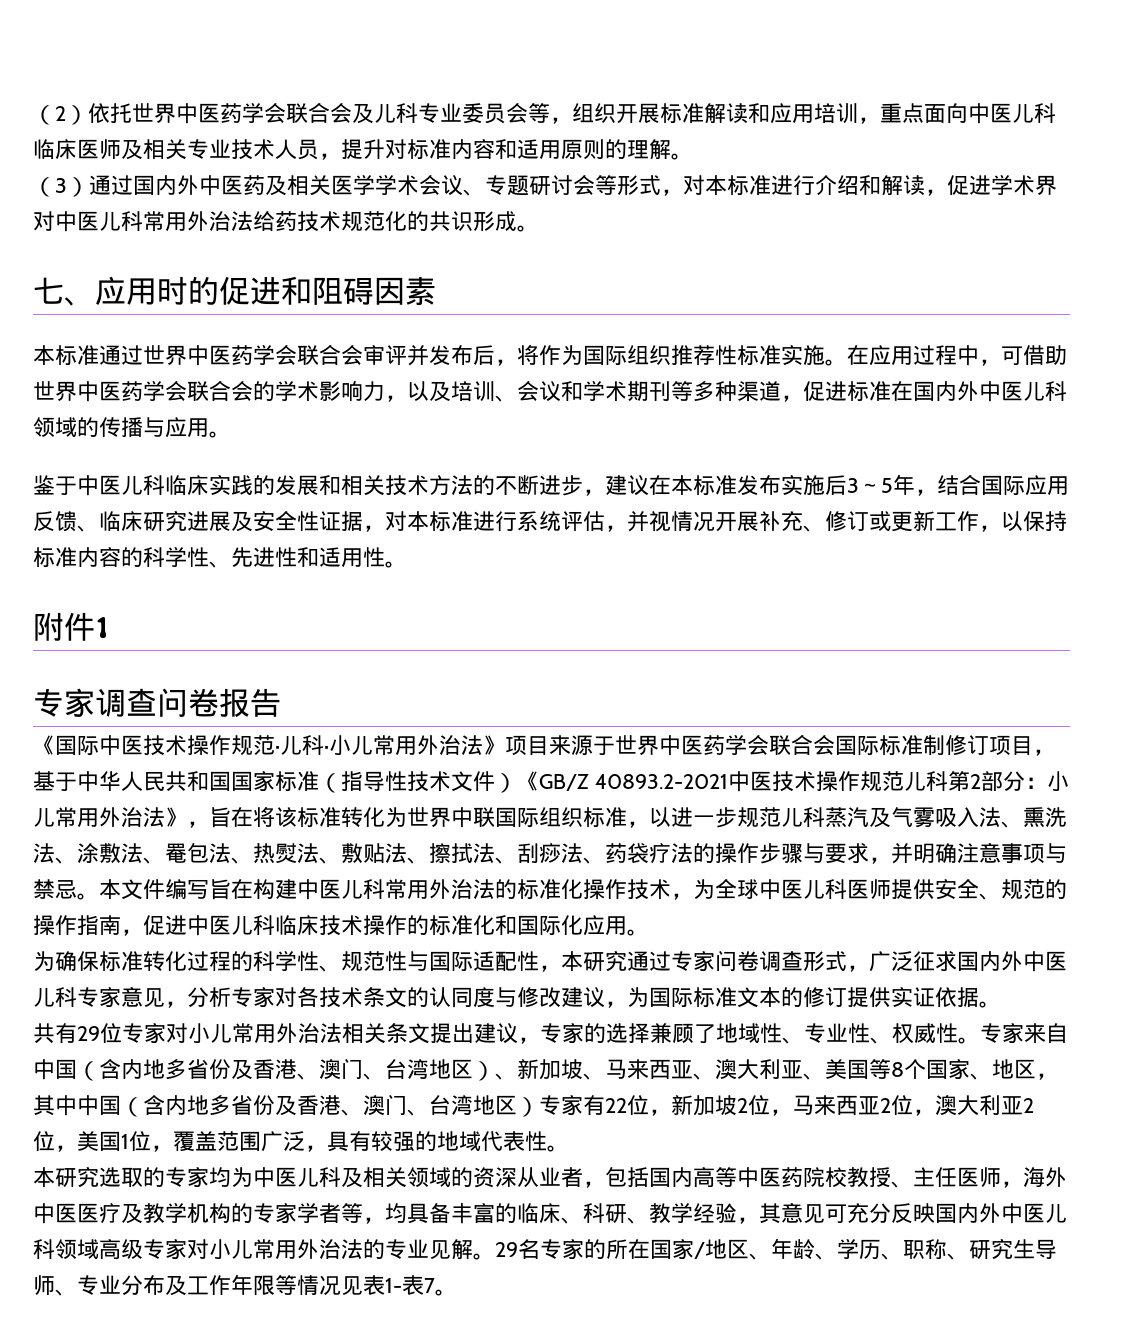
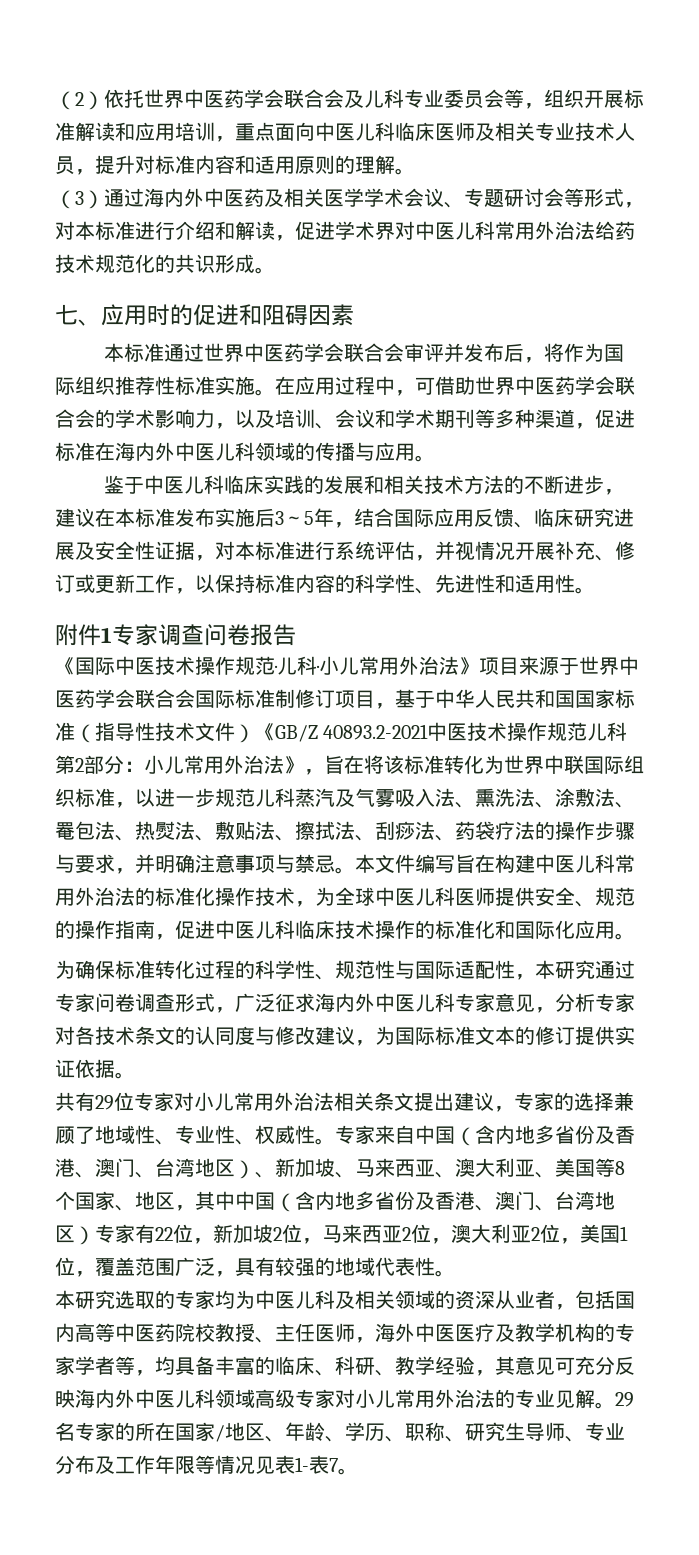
- （3）通过国内外中医药及相关医学学术会议、专题研讨会等形式，对本标准进行介绍和解读，促进学术界对中医儿科常用外治法给药技术规范化的共识形成。
+ （3）通过海内外中医药及相关医学学术会议、专题研讨会等形式，对本标准进行介绍和解读，促进学术界对中医儿科常用外治法给药技术规范化的共识形成。
- 在应用过程中，可借助世界中医药学会联合会的学术影响力，以及培训、会议和学术期刊等多种渠道，促进标准在国内外中医儿科领域的传播与应用。
+ 在应用过程中，可借助世界中医药学会联合会的学术影响力，以及培训、会议和学术期刊等多种渠道，促进标准在海内外中医儿科领域的传播与应用。
- 附件1
- 专家调查问卷报告
+ 附件1专家调查问卷报告
- 为确保标准转化过程的科学性、规范性与国际适配性，本研究通过专家问卷调查形式，广泛征求国内外中医儿科专家意见，分析专家对各技术条文的认同度与修改建议，为国际标准文本的修订提供实证依据。
+ 为确保标准转化过程的科学性、规范性与国际适配性，本研究通过专家问卷调查形式，广泛征求海内外中医儿科专家意见，分析专家对各技术条文的认同度与修改建议，为国际标准文本的修订提供实证依据。
- 本研究选取的专家均为中医儿科及相关领域的资深从业者，包括国内高等中医药院校教授、主任医师，海外中医医疗及教学机构的专家学者等，均具备丰富的临床、科研、教学经验，其意见可充分反映国内外中医儿科领域高级专家对小儿常用外治法的专业见解。
+ 本研究选取的专家均为中医儿科及相关领域的资深从业者，包括国内高等中医药院校教授、主任医师，海外中医医疗及教学机构的专家学者等，均具备丰富的临床、科研、教学经验，其意见可充分反映海内外中医儿科领域高级专家对小儿常用外治法的专业见解。

